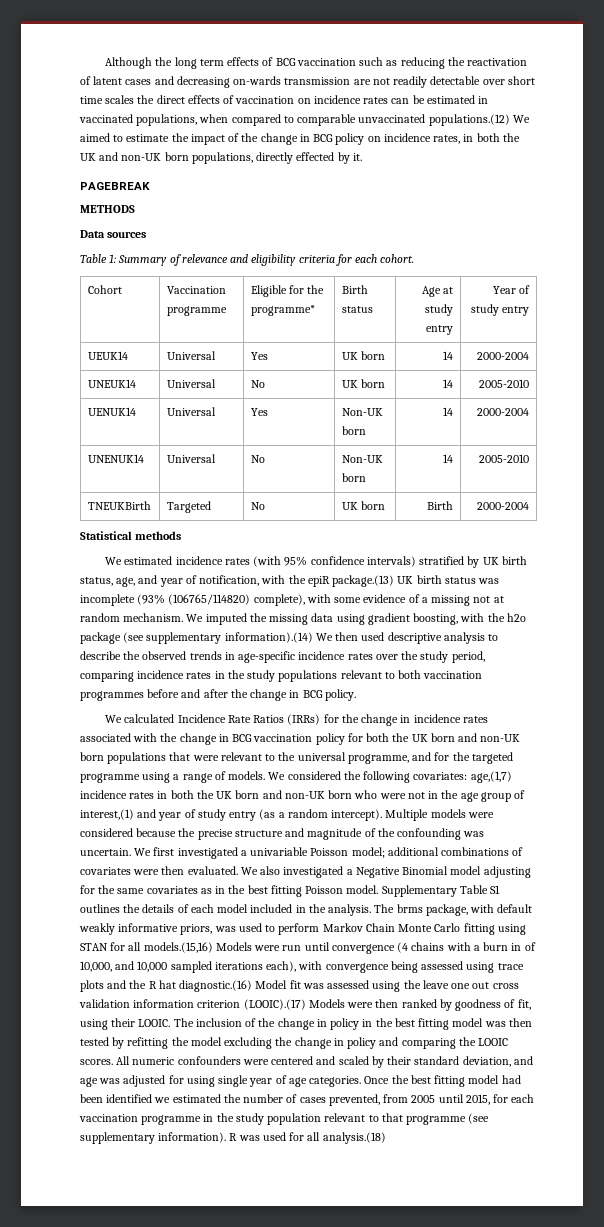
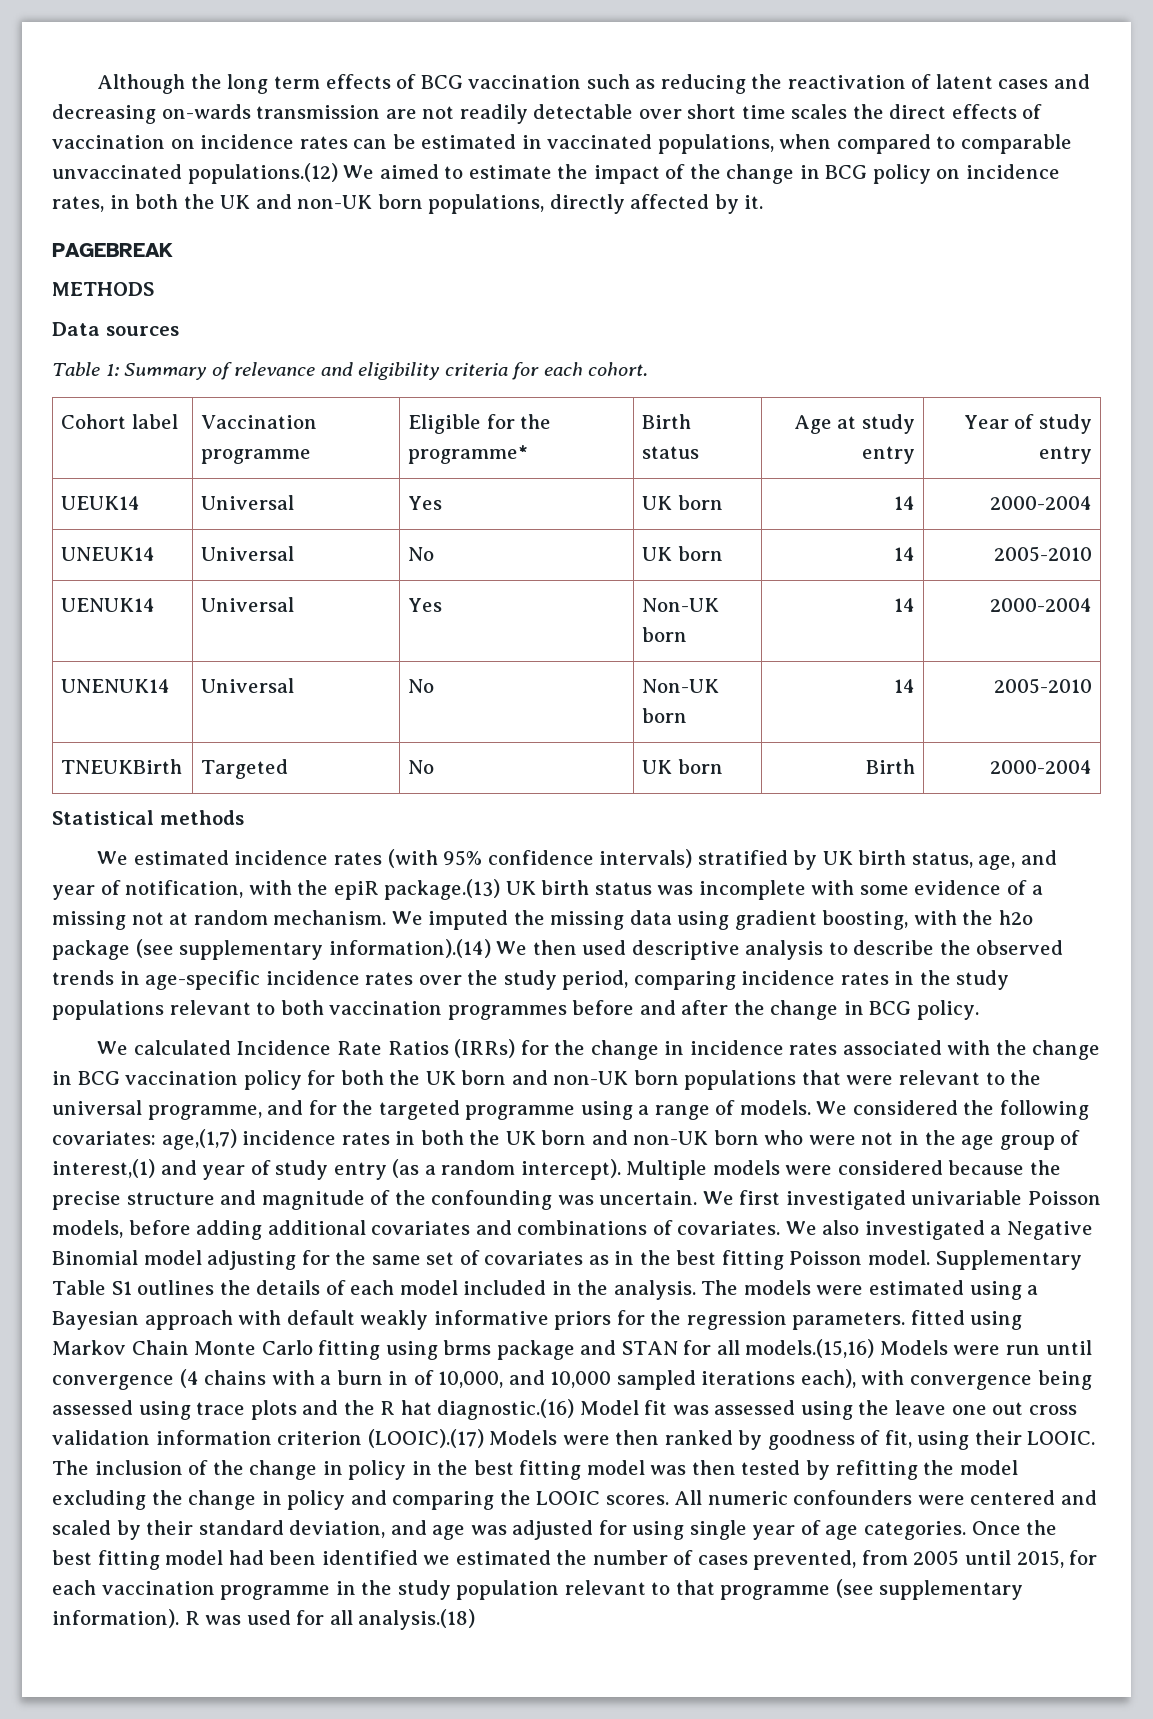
- Although the long term effects of BCG vaccination such as reducing the reactivation of latent cases and decreasing on-wards transmission are not readily detectable over short time scales the direct effects of vaccination on incidence rates can be estimated in vaccinated populations, when compared to comparable unvaccinated populations.(12) We aimed to estimate the impact of the change in BCG policy on incidence rates, in both the UK and non-UK born populations, directly effected by it.
+ Although the long term effects of BCG vaccination such as reducing the reactivation of latent cases and decreasing on-wards transmission are not readily detectable over short time scales the direct effects of vaccination on incidence rates can be estimated in vaccinated populations, when compared to comparable unvaccinated populations.(12) We aimed to estimate the impact of the change in BCG policy on incidence rates, in both the UK and non-UK born populations, directly affected by it.
- Cohort | Vaccination programme | Eligible for the programme* | Birth status | Age at study entry | Year of study entry
+ Cohort label | Vaccination programme | Eligible for the programme* | Birth status | Age at study entry | Year of study entry
- We estimated incidence rates (with 95% confidence intervals) stratified by UK birth status, age, and year of notification, with the epiR package.(13) UK birth status was incomplete (93% (106765/114820) complete), with some evidence of a missing not at random mechanism.
+ We estimated incidence rates (with 95% confidence intervals) stratified by UK birth status, age, and year of notification, with the epiR package.(13) UK birth status was incomplete with some evidence of a missing not at random mechanism.
- We first investigated a univariable Poisson model; additional combinations of covariates were then evaluated.
+ We first investigated univariable Poisson models, before adding additional covariates and combinations of covariates.
- We also investigated a Negative Binomial model adjusting for the same covariates as in the best fitting Poisson model.
+ We also investigated a Negative Binomial model adjusting for the same set of covariates as in the best fitting Poisson model.
- The brms package, with default weakly informative priors, was used to perform Markov Chain Monte Carlo fitting using STAN for all models.(15,16) Models were run until convergence (4 chains with a burn in of 10,000, and 10,000 sampled iterations each), with convergence being assessed using trace plots and the R hat diagnostic.(16) Model fit was assessed using the leave one out cross validation information criterion (LOOIC).(17) Models were then ranked by goodness of fit, using their LOOIC.
+ The models were estimated using a Bayesian approach with default weakly informative priors for the regression parameters. fitted using Markov Chain Monte Carlo fitting using brms package and STAN for all models.(15,16) Models were run until convergence (4 chains with a burn in of 10,000, and 10,000 sampled iterations each), with convergence being assessed using trace plots and the R hat diagnostic.(16) Model fit was assessed using the leave one out cross validation information criterion (LOOIC).(17) Models were then ranked by goodness of fit, using their LOOIC.

